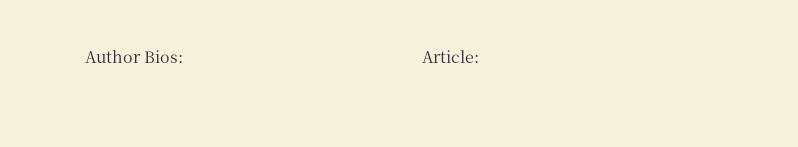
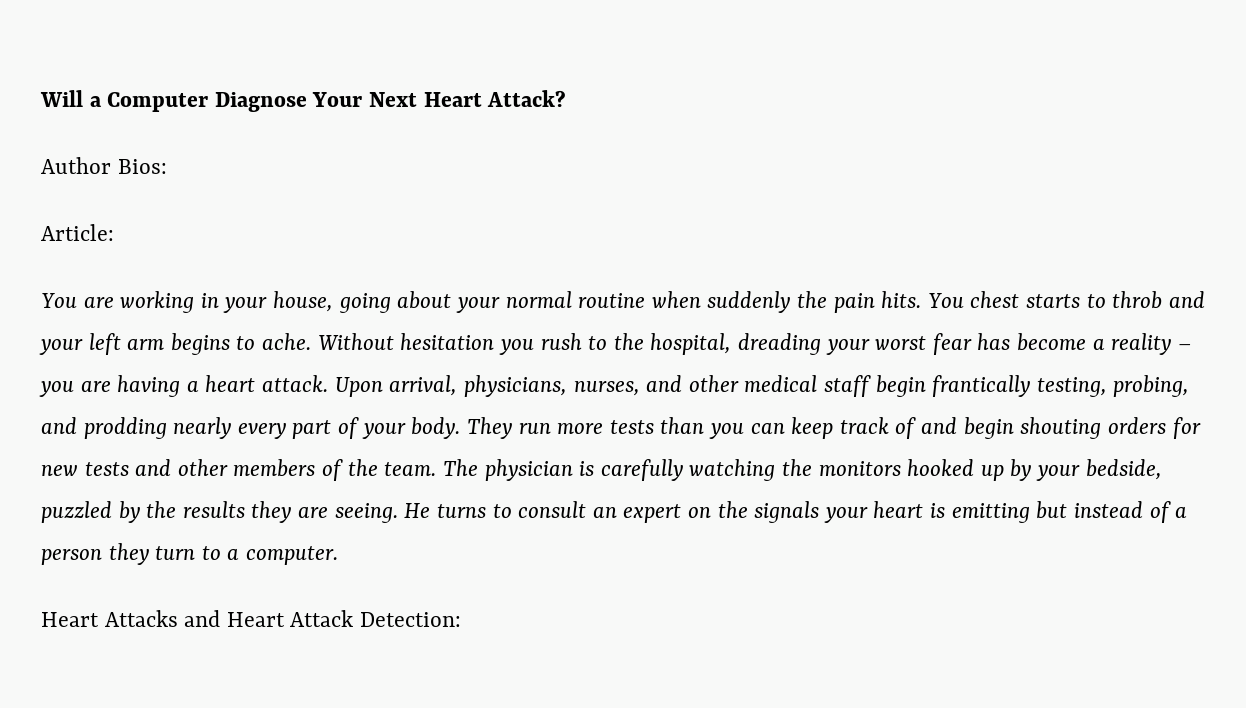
+ Will a Computer Diagnose Your Next Heart Attack?
  Author Bios:
  Article:
+ You are working in your house, going about your normal routine when suddenly the pain hits. You chest starts to throb and your left arm begins to ache. Without hesitation you rush to the hospital, dreading your worst fear has become a reality – you are having a heart attack. Upon arrival, physicians, nurses, and other medical staff begin frantically testing, probing, and prodding nearly every part of your body. They run more tests than you can keep track of and begin shouting orders for new tests and other members of the team. The physician is carefully watching the monitors hooked up by your bedside, puzzled by the results they are seeing. He turns to consult an expert on the signals your heart is emitting but instead of a person they turn to a computer.
+ Heart Attacks and Heart Attack Detection:

